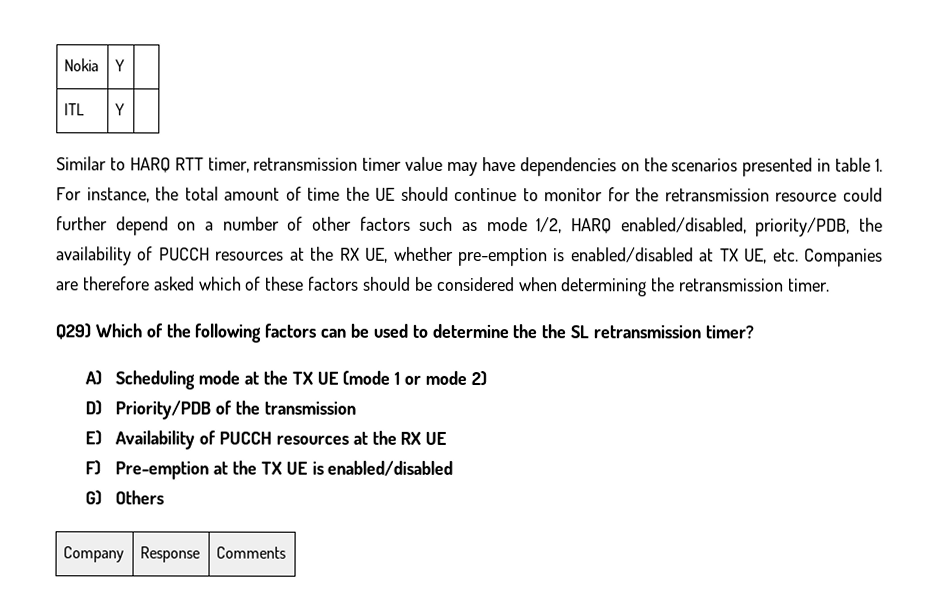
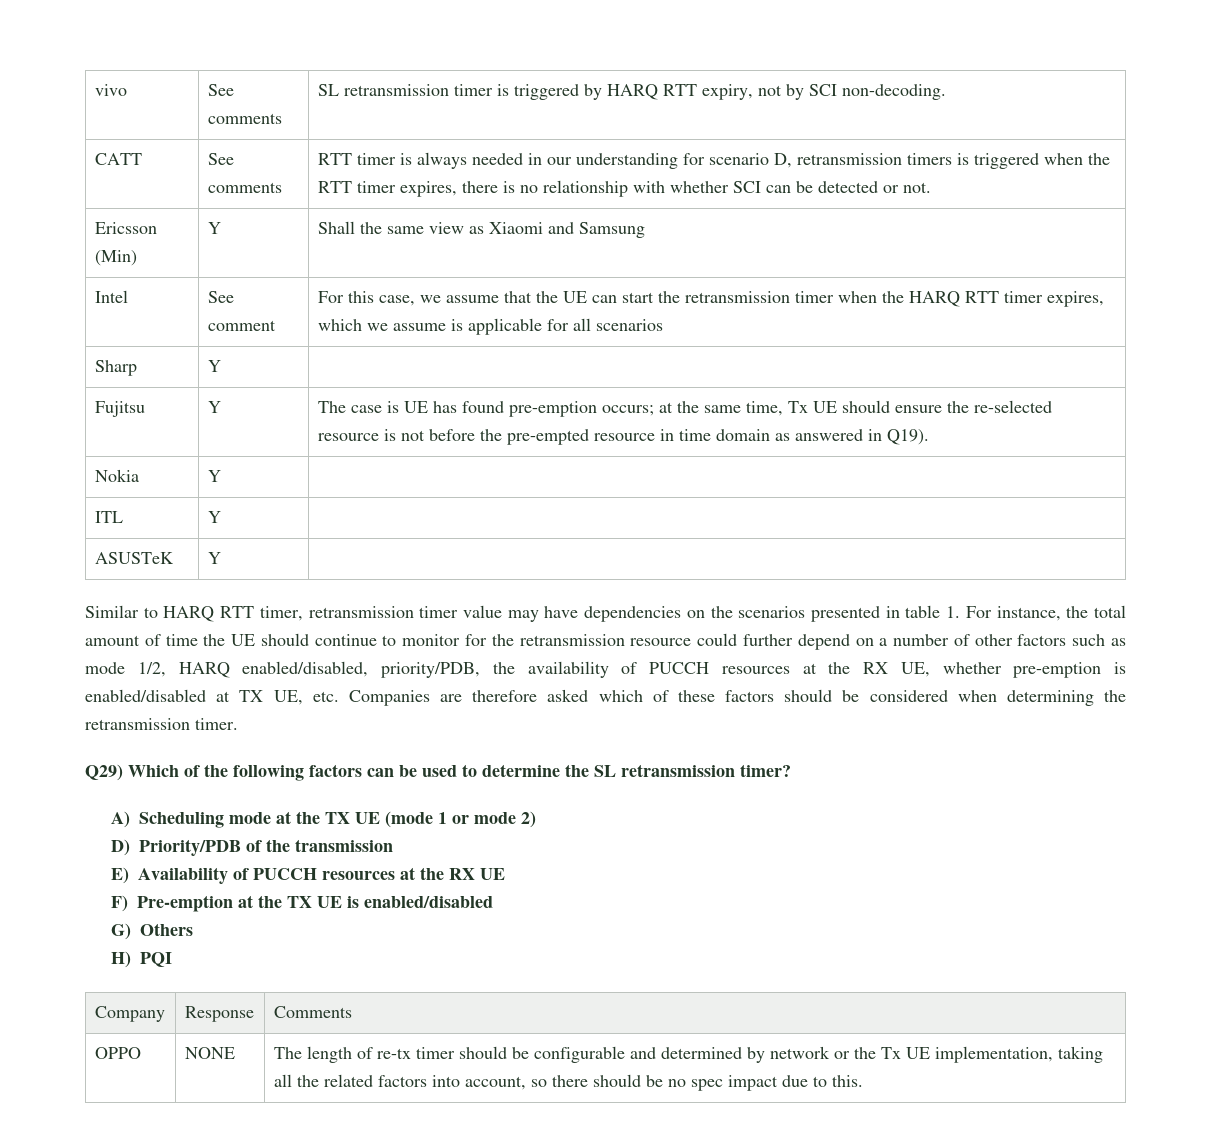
+ vivo | See comments | SL retransmission timer is triggered by HARQ RTT expiry, not by SCI non-decoding.
+ CATT | See comments | RTT timer is always needed in our understanding for scenario D, retransmission timers is triggered when the RTT timer expires, there is no relationship with whether SCI can be detected or not.
+ Ericsson (Min) | Y | Shall the same view as Xiaomi and Samsung
+ Intel | See comment | For this case, we assume that the UE can start the retransmission timer when the HARQ RTT timer expires, which we assume is applicable for all scenarios
+ Sharp | Y |
+ Fujitsu | Y | The case is UE has found pre-emption occurs; at the same time, Tx UE should ensure the re-selected resource is not before the pre-empted resource in time domain as answered in Q19).
+ ASUSTeK | Y |
- Q29) Which of the following factors can be used to determine the the SL retransmission timer?
+ Q29) Which of the following factors can be used to determine the SL retransmission timer?
+ H) PQI
+ OPPO | NONE | The length of re-tx timer should be configurable and determined by network or the Tx UE implementation, taking all the related factors into account, so there should be no spec impact due to this.

